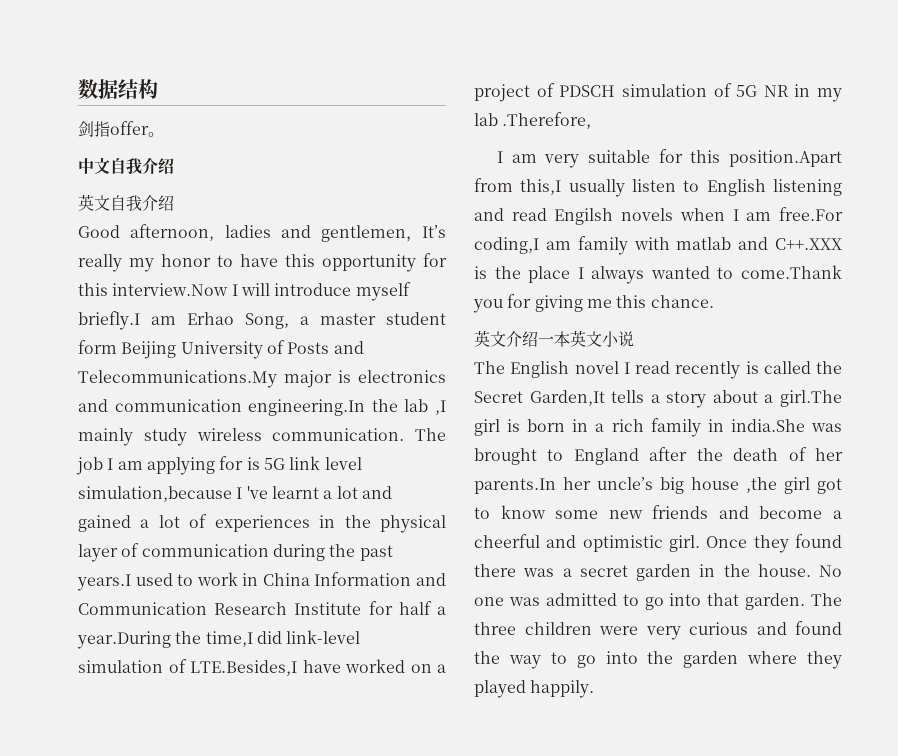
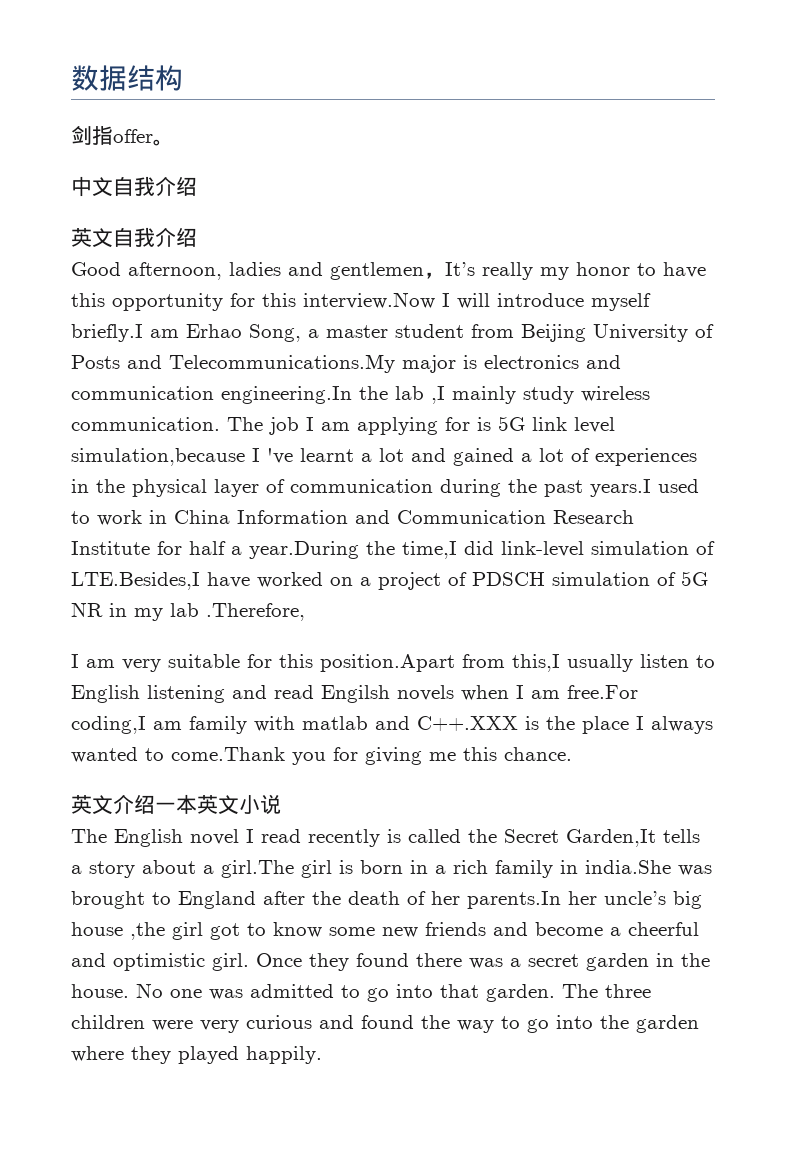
- Good afternoon, ladies and gentlemen，It’s really my honor to have this opportunity for this interview.Now I will introduce myself briefly.I am Erhao Song, a master student form Beijing University of Posts and Telecommunications.My major is electronics and communication engineering.In the lab ,I mainly study wireless communication.
+ Good afternoon, ladies and gentlemen，It’s really my honor to have this opportunity for this interview.Now I will introduce myself briefly.I am Erhao Song, a master student from Beijing University of Posts and Telecommunications.My major is electronics and communication engineering.In the lab ,I mainly study wireless communication.

